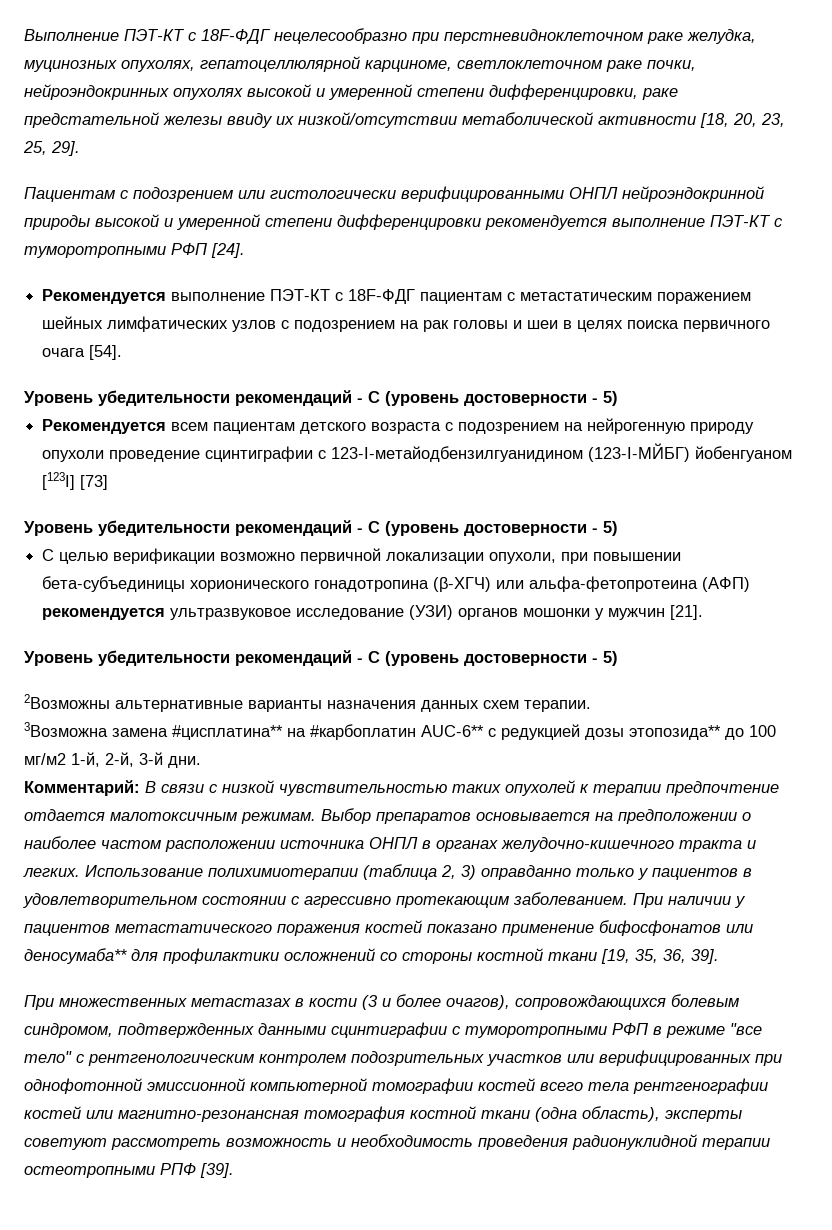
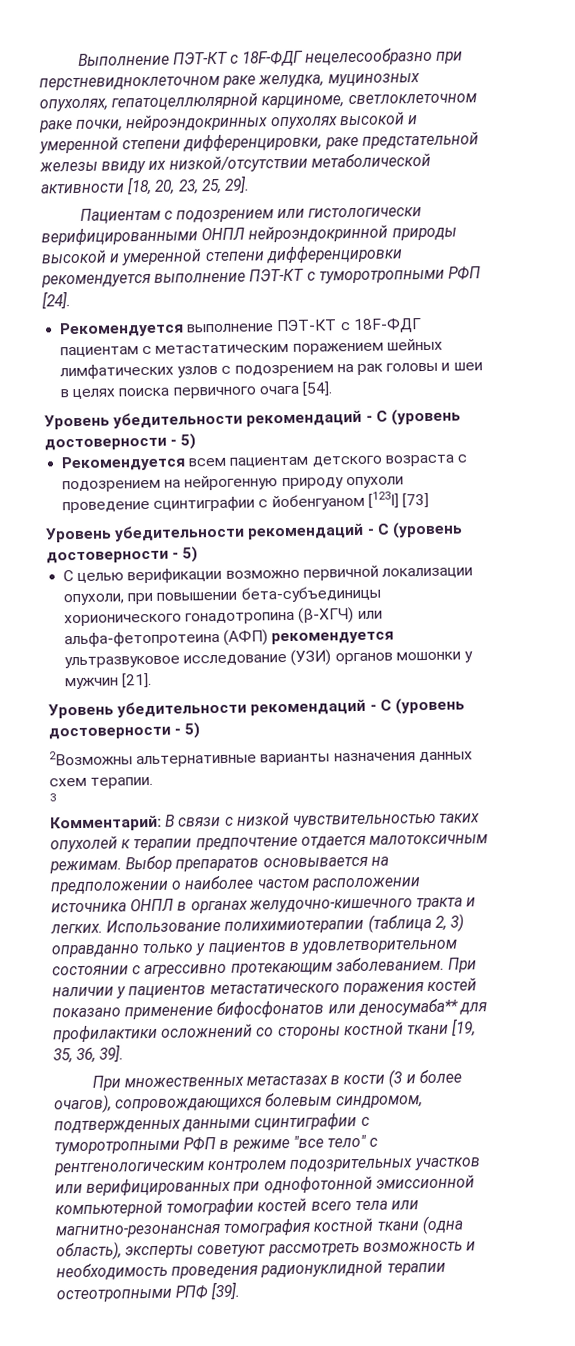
- Рекомендуется всем пациентам детского возраста с подозрением на нейрогенную природу опухоли проведение сцинтиграфии с 123-I-метайодбензилгуанидином (123-I-МЙБГ) йобенгуаном [123I] [73]
+ Рекомендуется всем пациентам детского возраста с подозрением на нейрогенную природу опухоли проведение сцинтиграфии с йобенгуаном [123I] [73]
- 3Возможна замена #цисплатина** на #карбоплатин AUC-6** c редукцией дозы этопозида** до 100 мг/м2 1-й, 2-й, 3-й дни.
+ 3
- При множественных метастазах в кости (3 и более очагов), сопровождающихся болевым синдромом, подтвержденных данными сцинтиграфии с туморотропными РФП в режиме "все тело" с рентгенологическим контролем подозрительных участков или верифицированных при однофотонной эмиссионной компьютерной томографии костей всего тела рентгенографии костей или магнитно-резонансная томография костной ткани (одна область), эксперты советуют рассмотреть возможность и необходимость проведения радионуклидной терапии остеотропными РПФ [39].
+ При множественных метастазах в кости (3 и более очагов), сопровождающихся болевым синдромом, подтвержденных данными сцинтиграфии с туморотропными РФП в режиме "все тело" с рентгенологическим контролем подозрительных участков или верифицированных при однофотонной эмиссионной компьютерной томографии костей всего тела или магнитно-резонансная томография костной ткани (одна область), эксперты советуют рассмотреть возможность и необходимость проведения радионуклидной терапии остеотропными РПФ [39].

